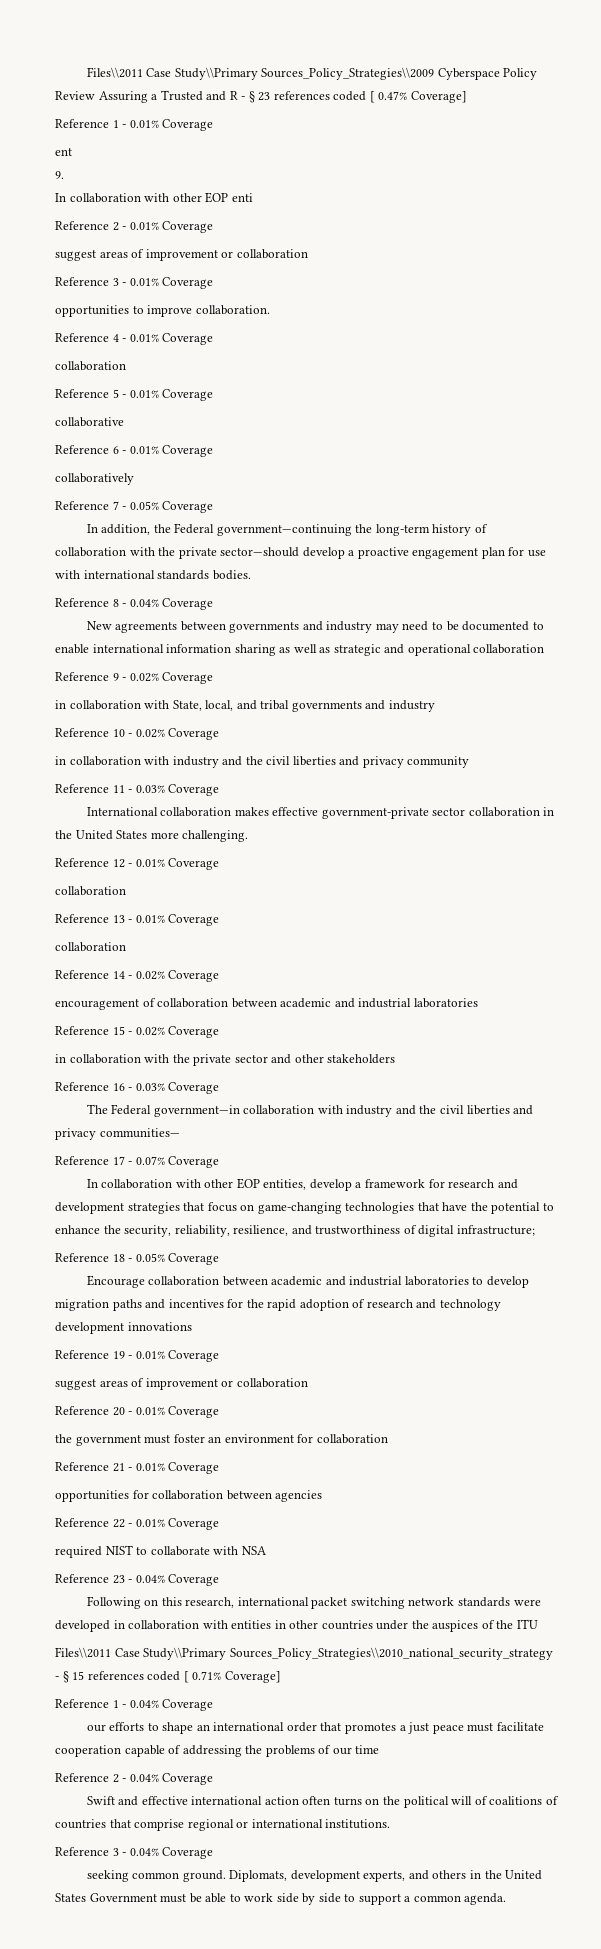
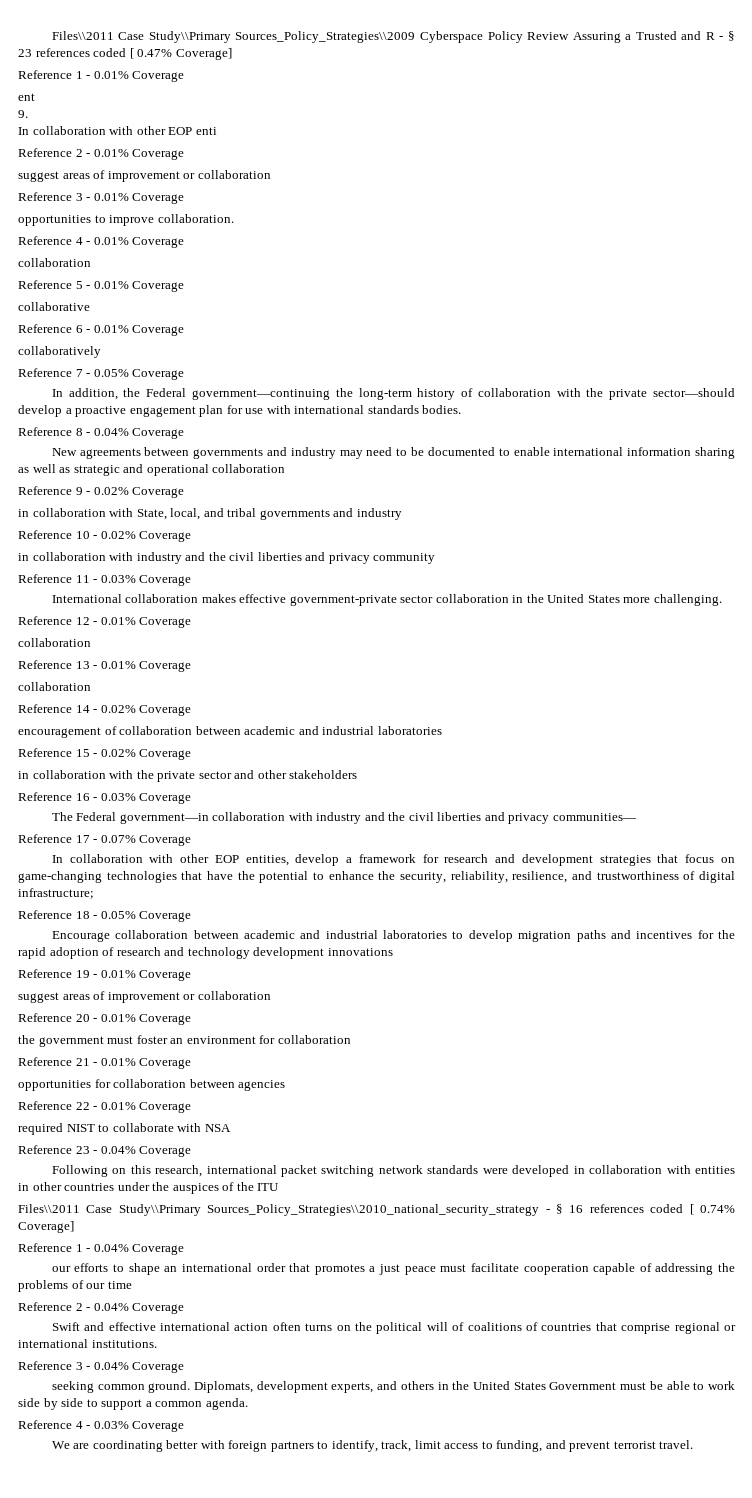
- Files\\2011 Case Study\\Primary Sources_Policy_Strategies\\2010_national_security_strategy - § 15 references coded [ 0.71% Coverage]
+ Files\\2011 Case Study\\Primary Sources_Policy_Strategies\\2010_national_security_strategy - § 16 references coded [ 0.74% Coverage]
+ Reference 4 - 0.03% Coverage
+ We are coordinating better with foreign partners to identify, track, limit access to funding, and prevent terrorist travel.

